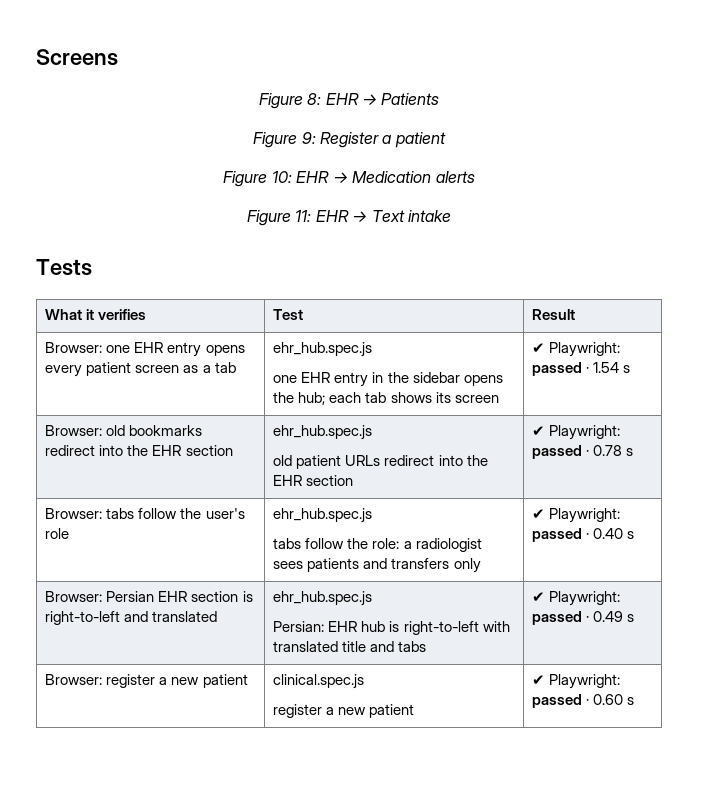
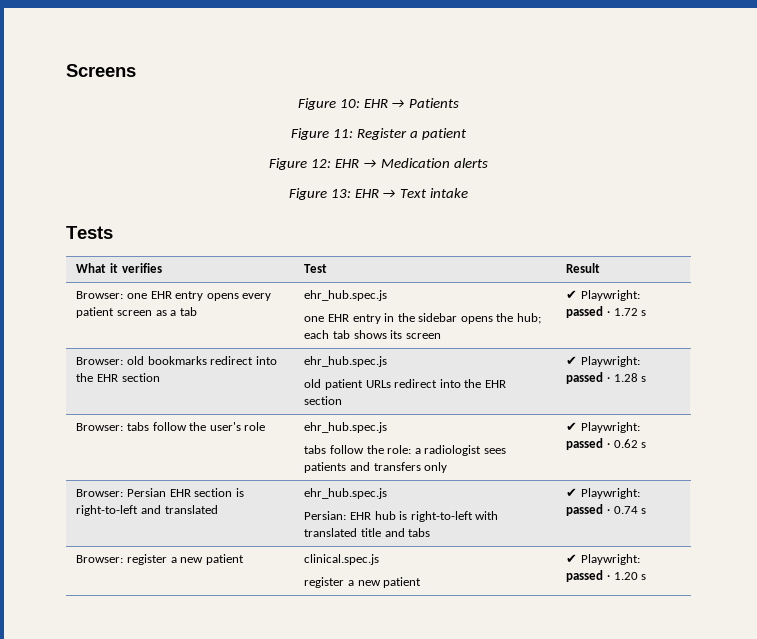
- Figure 8: EHR → Patients
+ Figure 10: EHR → Patients
- Figure 9: Register a patient
+ Figure 11: Register a patient
- Figure 10: EHR → Medication alerts
+ Figure 12: EHR → Medication alerts
- Figure 11: EHR → Text intake
+ Figure 13: EHR → Text intake
  Browser: one EHR entry opens every patient screen as a tab | ehr_hub.spec.js
- one EHR entry in the sidebar opens the hub; each tab shows its screen | ✔ Playwright: passed · 1.54 s
+ one EHR entry in the sidebar opens the hub; each tab shows its screen | ✔ Playwright: passed · 1.72 s
  Browser: old bookmarks redirect into the EHR section | ehr_hub.spec.js
- old patient URLs redirect into the EHR section | ✔ Playwright: passed · 0.78 s
+ old patient URLs redirect into the EHR section | ✔ Playwright: passed · 1.28 s
  Browser: tabs follow the user's role | ehr_hub.spec.js
- tabs follow the role: a radiologist sees patients and transfers only | ✔ Playwright: passed · 0.40 s
+ tabs follow the role: a radiologist sees patients and transfers only | ✔ Playwright: passed · 0.62 s
  Browser: Persian EHR section is right-to-left and translated | ehr_hub.spec.js
- Persian: EHR hub is right-to-left with translated title and tabs | ✔ Playwright: passed · 0.49 s
+ Persian: EHR hub is right-to-left with translated title and tabs | ✔ Playwright: passed · 0.74 s
  Browser: register a new patient | clinical.spec.js
- register a new patient | ✔ Playwright: passed · 0.60 s
+ register a new patient | ✔ Playwright: passed · 1.20 s

